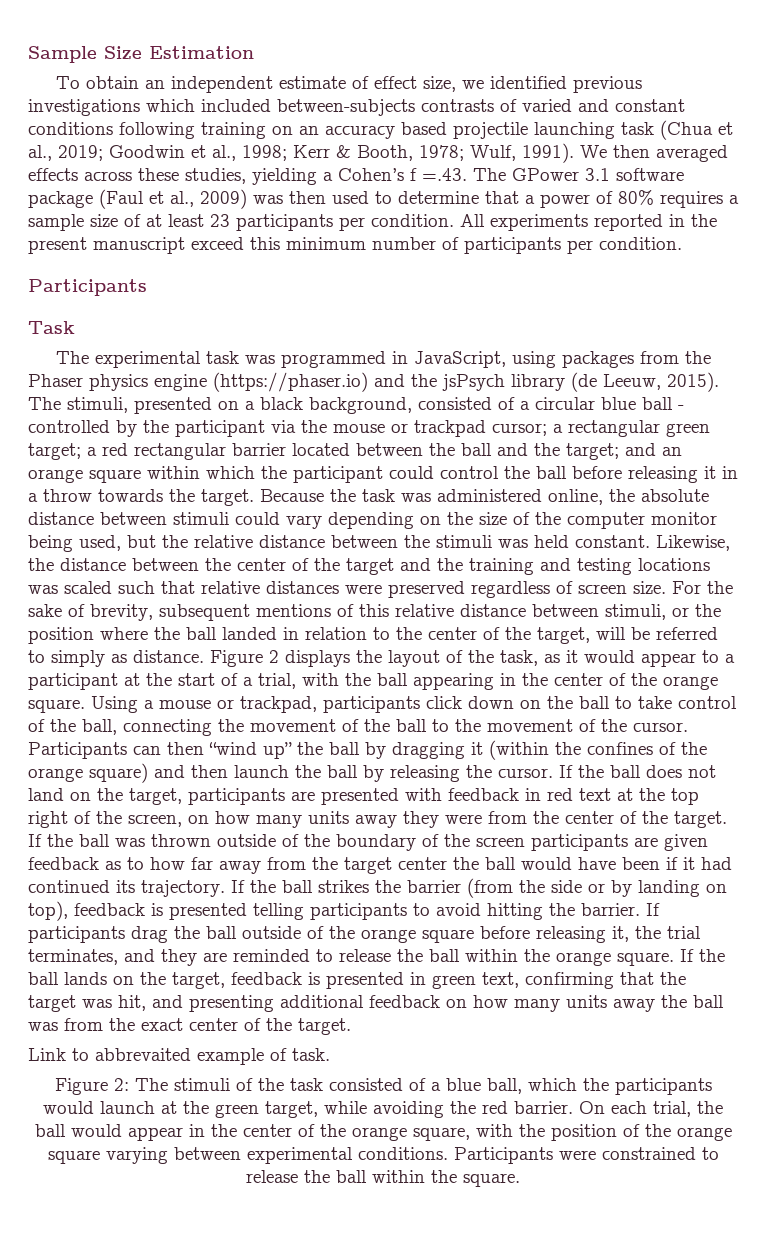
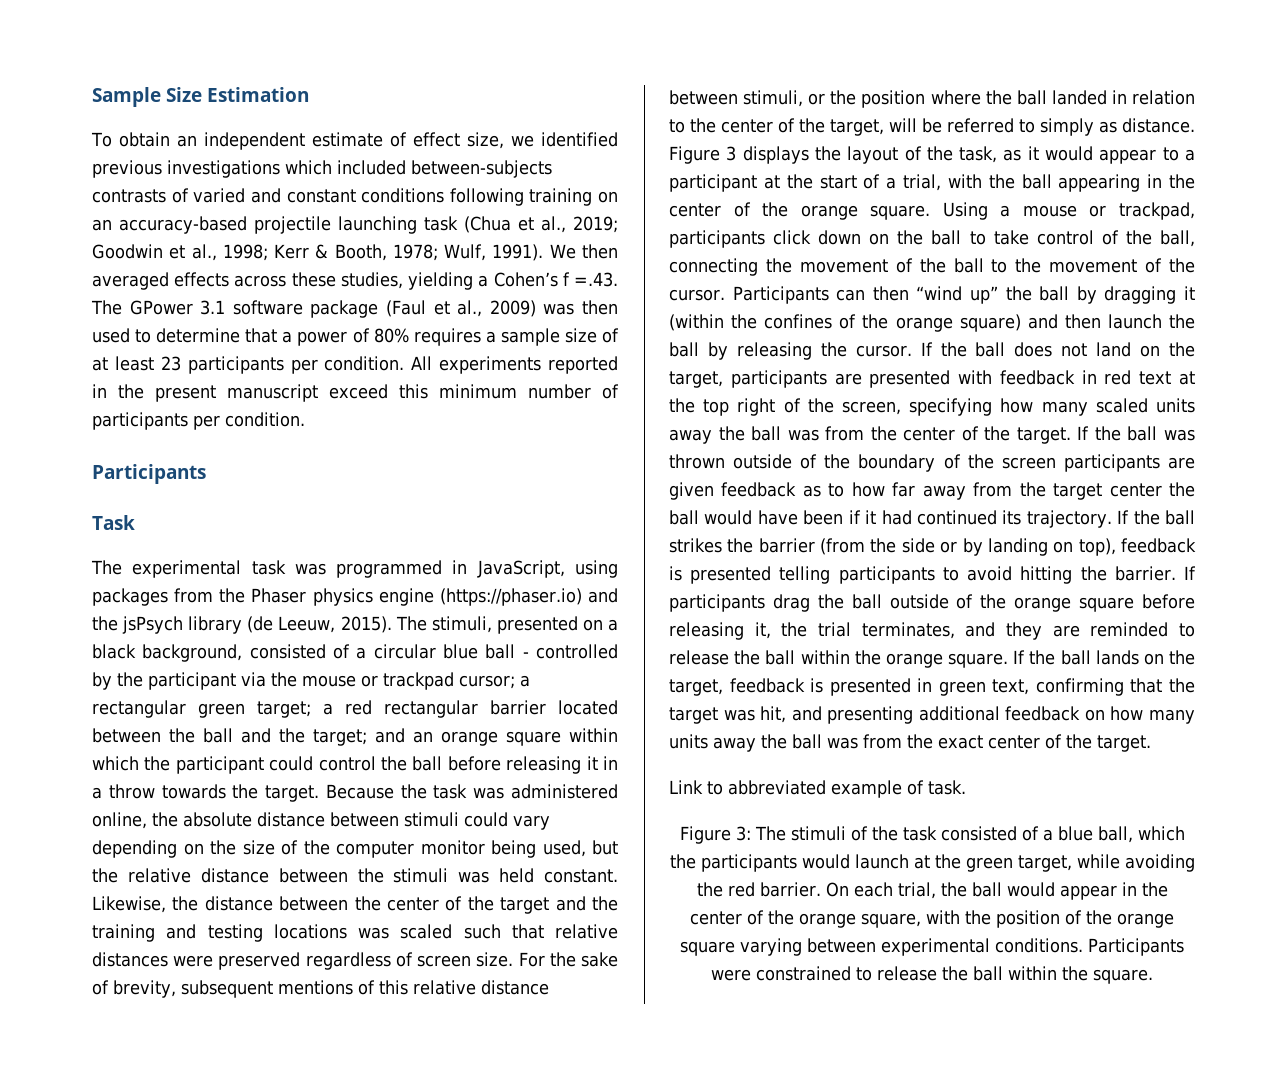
- To obtain an independent estimate of effect size, we identified previous investigations which included between-subjects contrasts of varied and constant conditions following training on an accuracy based projectile launching task (Chua et al., 2019; Goodwin et al., 1998; Kerr & Booth, 1978; Wulf, 1991).
+ To obtain an independent estimate of effect size, we identified previous investigations which included between-subjects contrasts of varied and constant conditions following training on an accuracy-based projectile launching task (Chua et al., 2019; Goodwin et al., 1998; Kerr & Booth, 1978; Wulf, 1991).
- Figure 2 displays the layout of the task, as it would appear to a participant at the start of a trial, with the ball appearing in the center of the orange square.
+ Figure 3 displays the layout of the task, as it would appear to a participant at the start of a trial, with the ball appearing in the center of the orange square.
- If the ball does not land on the target, participants are presented with feedback in red text at the top right of the screen, on how many units away they were from the center of the target.
+ If the ball does not land on the target, participants are presented with feedback in red text at the top right of the screen, specifying how many scaled units away the ball was from the center of the target.
- Link to abbrevaited example of task.
+ Link to abbreviated example of task.
- Figure 2: The stimuli of the task consisted of a blue ball, which the participants would launch at the green target, while avoiding the red barrier.
+ Figure 3: The stimuli of the task consisted of a blue ball, which the participants would launch at the green target, while avoiding the red barrier.

